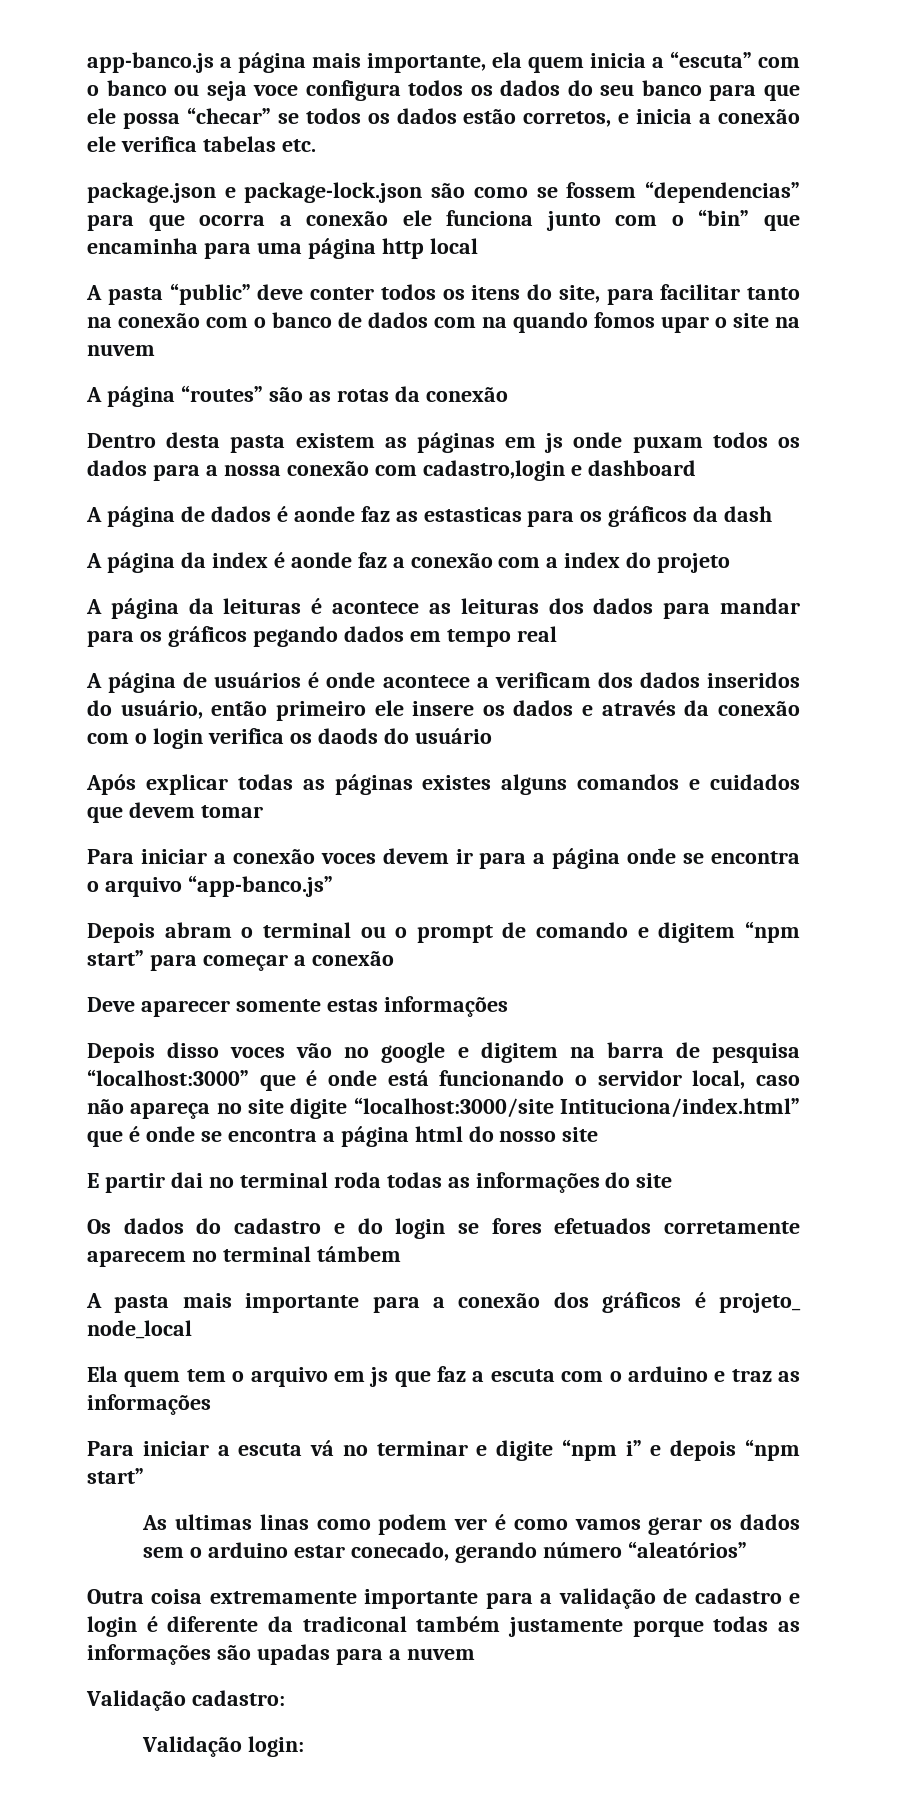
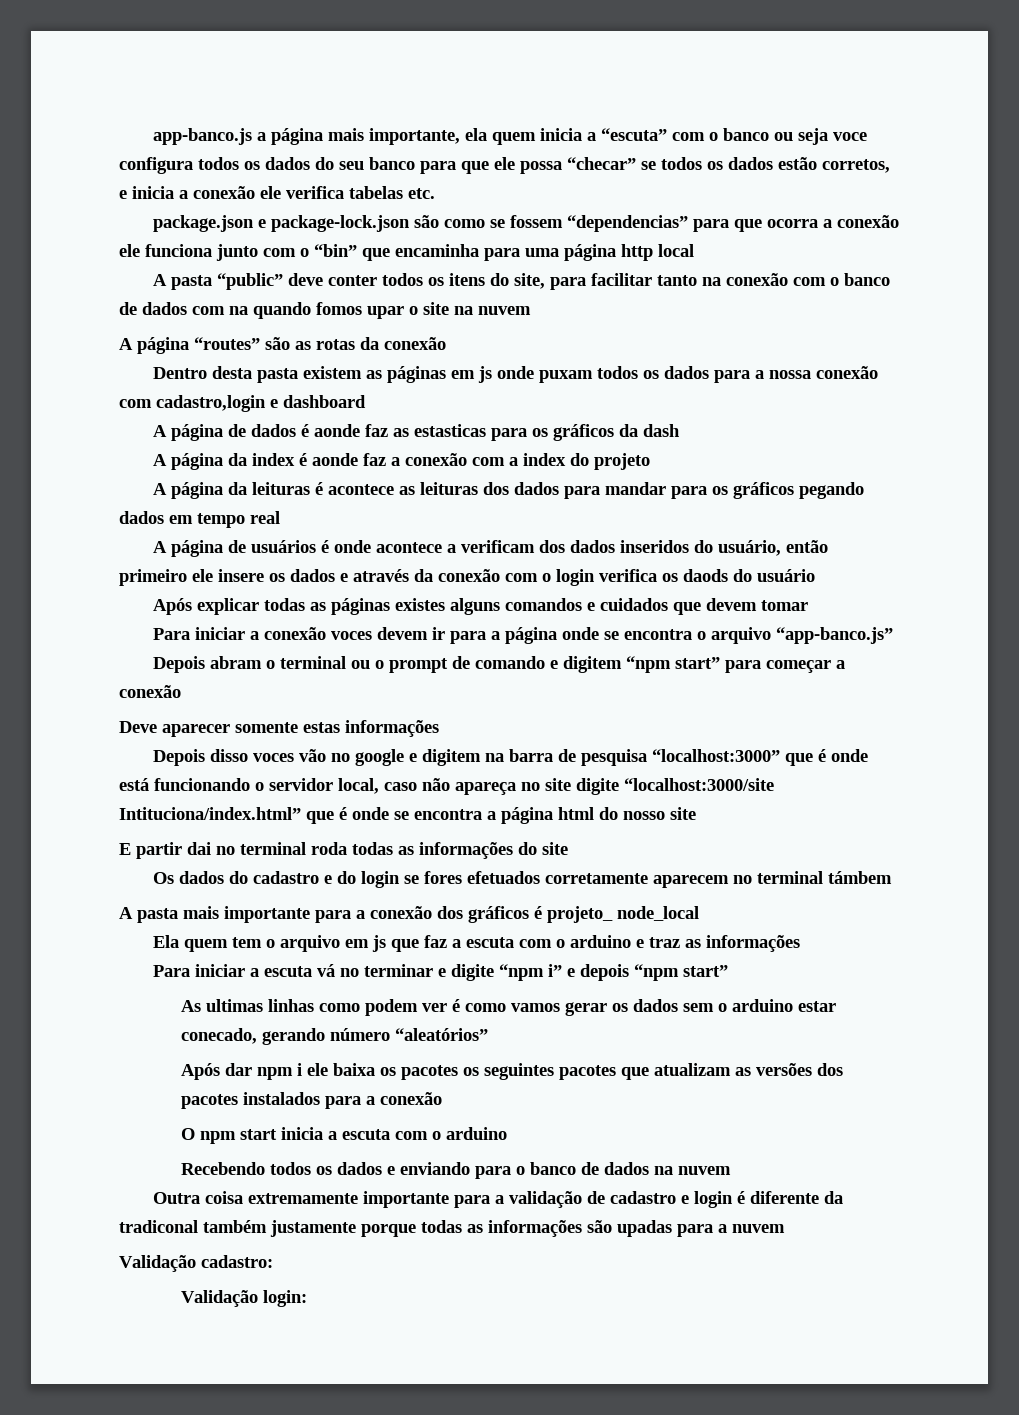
- As ultimas linas como podem ver é como vamos gerar os dados sem o arduino estar conecado, gerando número “aleatórios”
+ As ultimas linhas como podem ver é como vamos gerar os dados sem o arduino estar conecado, gerando número “aleatórios”
+ Após dar npm i ele baixa os pacotes os seguintes pacotes que atualizam as versões dos pacotes instalados para a conexão
+ O npm start inicia a escuta com o arduino
+ Recebendo todos os dados e enviando para o banco de dados na nuvem

